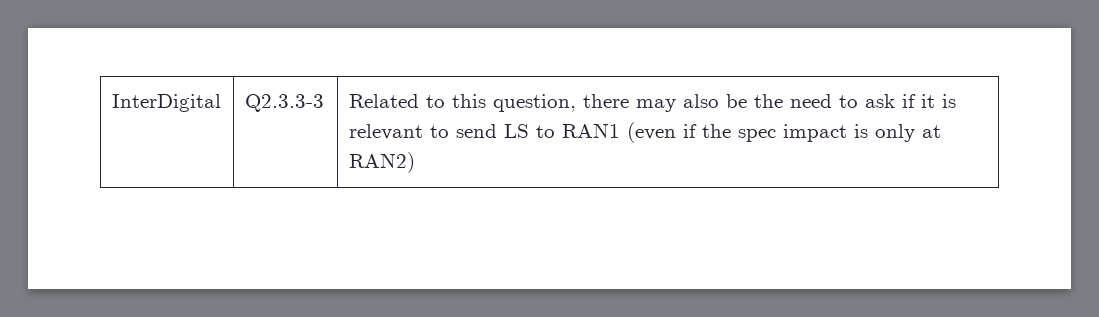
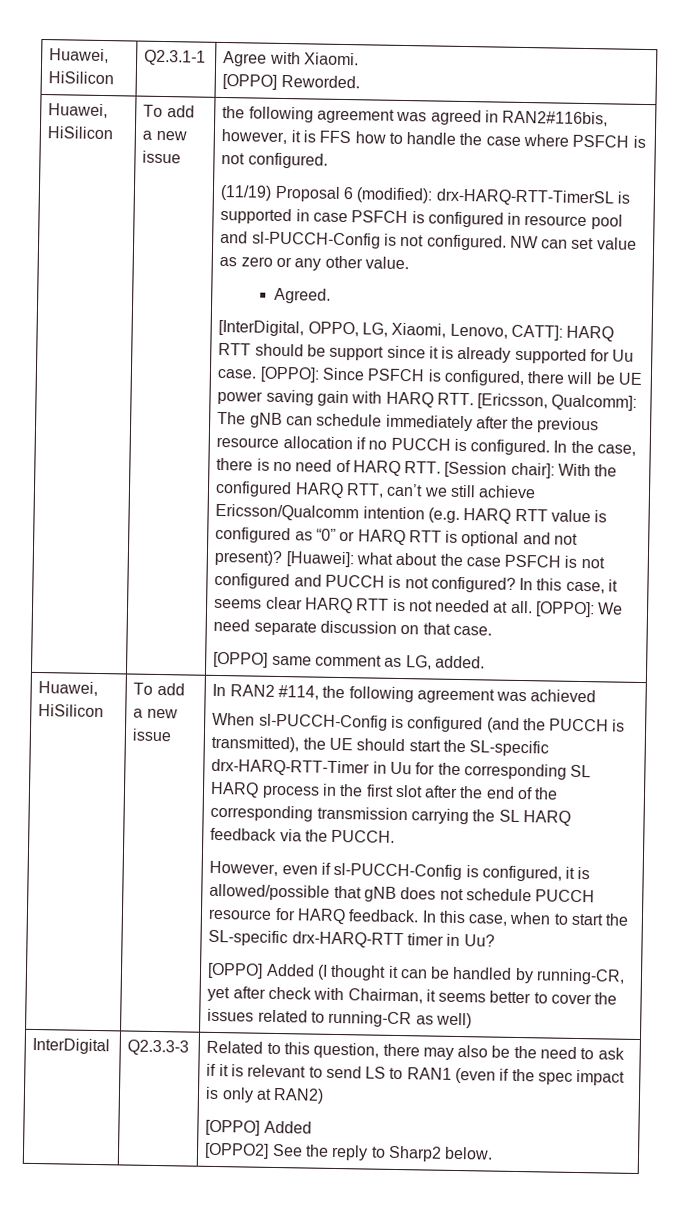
+ Huawei, HiSilicon | Q2.3.1-1 | Agree with Xiaomi.
+ [OPPO] Reworded.
+ Huawei, HiSilicon | To add a new issue | the following agreement was agreed in RAN2#116bis, however, it is FFS how to handle the case where PSFCH is not configured.
+ (11/19) Proposal 6 (modified): drx-HARQ-RTT-TimerSL is supported in case PSFCH is configured in resource pool and sl-PUCCH-Config is not configured. NW can set value as zero or any other value.
+ Agreed.
+ [InterDigital, OPPO, LG, Xiaomi, Lenovo, CATT]: HARQ RTT should be support since it is already supported for Uu case. [OPPO]: Since PSFCH is configured, there will be UE power saving gain with HARQ RTT. [Ericsson, Qualcomm]: The gNB can schedule immediately after the previous resource allocation if no PUCCH is configured. In the case, there is no need of HARQ RTT. [Session chair]: With the configured HARQ RTT, can’t we still achieve Ericsson/Qualcomm intention (e.g. HARQ RTT value is configured as “0” or HARQ RTT is optional and not present)? [Huawei]: what about the case PSFCH is not configured and PUCCH is not configured? In this case, it seems clear HARQ RTT is not needed at all. [OPPO]: We need separate discussion on that case.
+ [OPPO] same comment as LG, added.
+ Huawei, HiSilicon | To add a new issue | In RAN2 #114, the following agreement was achieved
+ When sl-PUCCH-Config is configured (and the PUCCH is transmitted), the UE should start the SL-specific drx-HARQ-RTT-Timer in Uu for the corresponding SL HARQ process in the first slot after the end of the corresponding transmission carrying the SL HARQ feedback via the PUCCH.
+ However, even if sl-PUCCH-Config is configured, it is allowed/possible that gNB does not schedule PUCCH resource for HARQ feedback. In this case, when to start the SL-specific drx-HARQ-RTT timer in Uu?
+ [OPPO] Added (I thought it can be handled by running-CR, yet after check with Chairman, it seems better to cover the issues related to running-CR as well)
  InterDigital | Q2.3.3-3 | Related to this question, there may also be the need to ask if it is relevant to send LS to RAN1 (even if the spec impact is only at RAN2)
+ [OPPO] Added
+ [OPPO2] See the reply to Sharp2 below.

